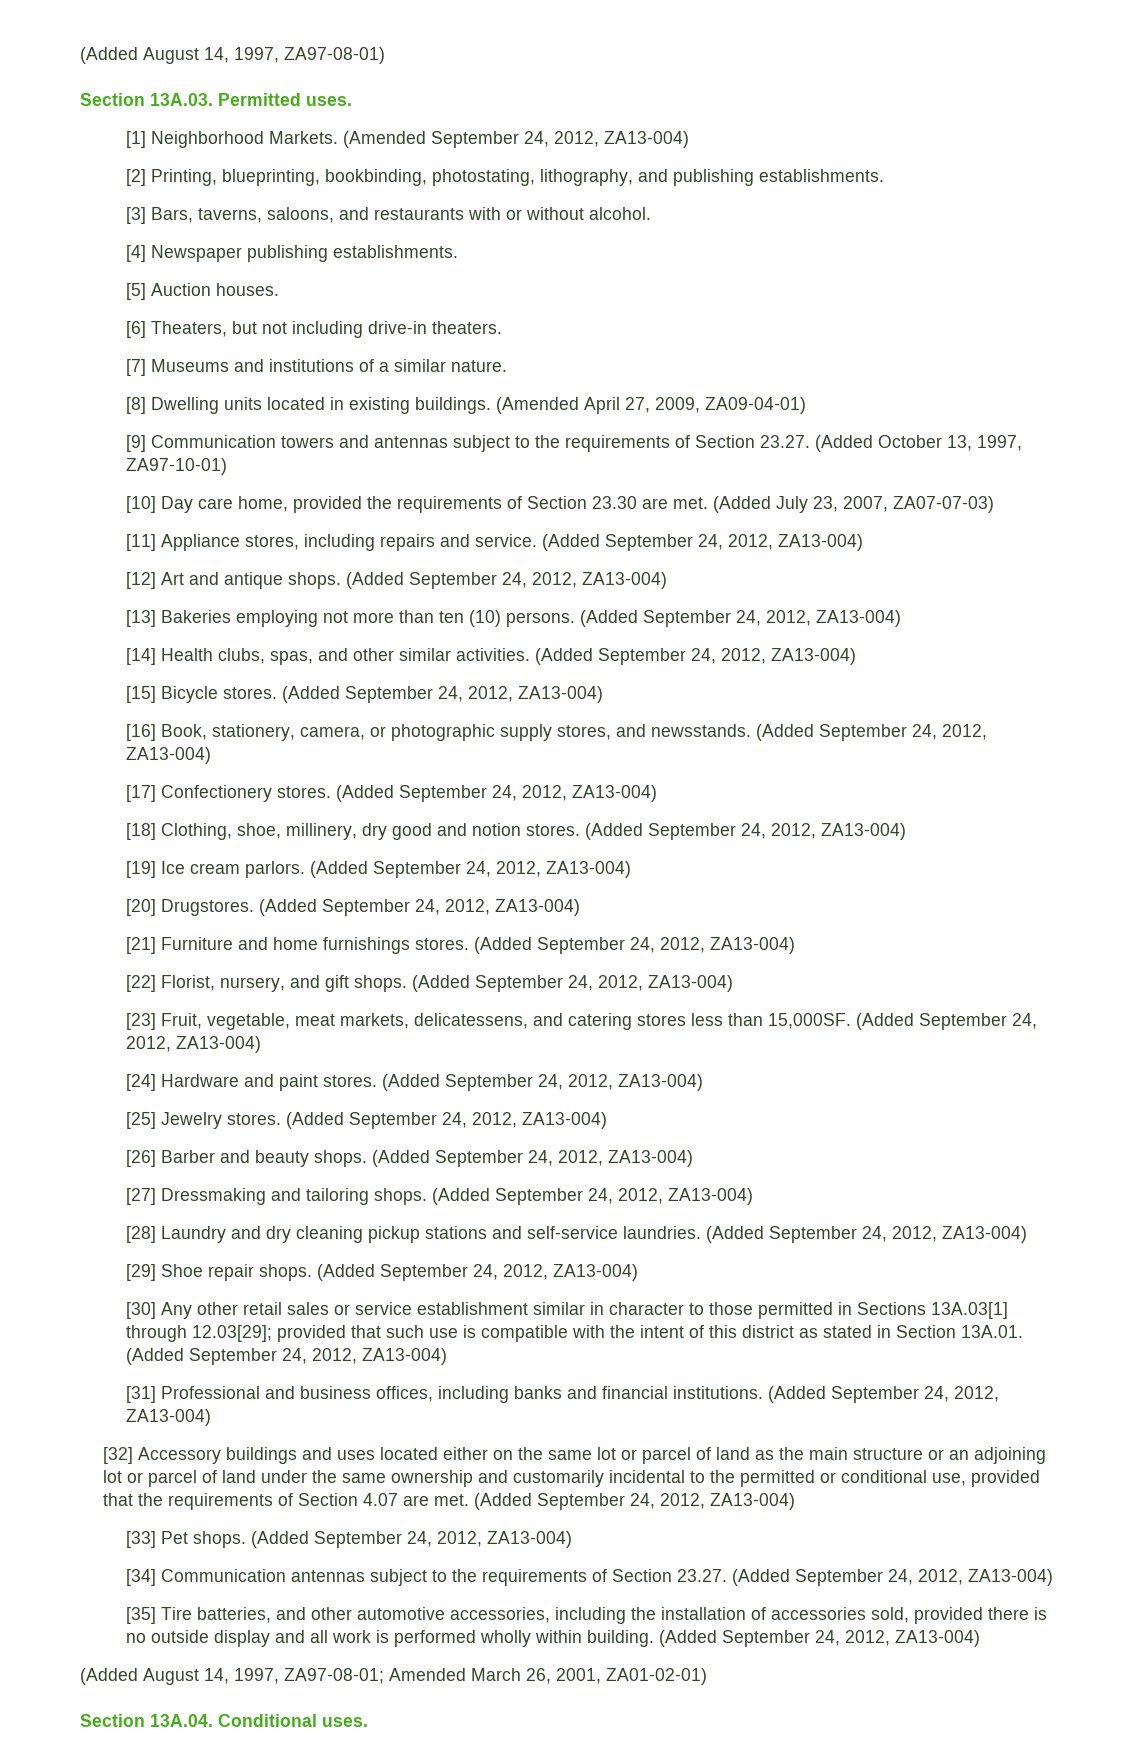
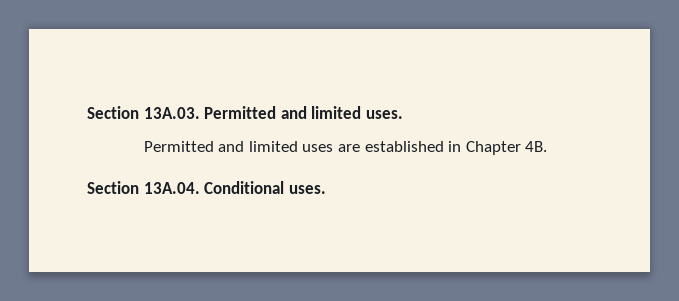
- (Added August 14, 1997, ZA97-08-01)
- Section 13A.03. Permitted uses.
+ Section 13A.03. Permitted and limited uses.
- [1] Neighborhood Markets. (Amended September 24, 2012, ZA13-004)
- [2] Printing, blueprinting, bookbinding, photostating, lithography, and publishing establishments.
- [3] Bars, taverns, saloons, and restaurants with or without alcohol.
- [4] Newspaper publishing establishments.
- [5] Auction houses.
- [6] Theaters, but not including drive-in theaters.
- [7] Museums and institutions of a similar nature.
- [8] Dwelling units located in existing buildings. (Amended April 27, 2009, ZA09-04-01)
- [9] Communication towers and antennas subject to the requirements of Section 23.27. (Added October 13, 1997, ZA97-10-01)
- [10] Day care home, provided the requirements of Section 23.30 are met. (Added July 23, 2007, ZA07-07-03)
- [11] Appliance stores, including repairs and service. (Added September 24, 2012, ZA13-004)
- [12] Art and antique shops. (Added September 24, 2012, ZA13-004)
- [13] Bakeries employing not more than ten (10) persons. (Added September 24, 2012, ZA13-004)
- [14] Health clubs, spas, and other similar activities. (Added September 24, 2012, ZA13-004)
- [15] Bicycle stores. (Added September 24, 2012, ZA13-004)
- [16] Book, stationery, camera, or photographic supply stores, and newsstands. (Added September 24, 2012, ZA13-004)
- [17] Confectionery stores. (Added September 24, 2012, ZA13-004)
- [18] Clothing, shoe, millinery, dry good and notion stores. (Added September 24, 2012, ZA13-004)
- [19] Ice cream parlors. (Added September 24, 2012, ZA13-004)
- [20] Drugstores. (Added September 24, 2012, ZA13-004)
- [21] Furniture and home furnishings stores. (Added September 24, 2012, ZA13-004)
- [22] Florist, nursery, and gift shops. (Added September 24, 2012, ZA13-004)
- [23] Fruit, vegetable, meat markets, delicatessens, and catering stores less than 15,000SF. (Added September 24, 2012, ZA13-004)
- [24] Hardware and paint stores. (Added September 24, 2012, ZA13-004)
- [25] Jewelry stores. (Added September 24, 2012, ZA13-004)
- [26] Barber and beauty shops. (Added September 24, 2012, ZA13-004)
- [27] Dressmaking and tailoring shops. (Added September 24, 2012, ZA13-004)
- [28] Laundry and dry cleaning pickup stations and self-service laundries. (Added September 24, 2012, ZA13-004)
- [29] Shoe repair shops. (Added September 24, 2012, ZA13-004)
- [30] Any other retail sales or service establishment similar in character to those permitted in Sections 13A.03[1] through 12.03[29]; provided that such use is compatible with the intent of this district as stated in Section 13A.01. (Added September 24, 2012, ZA13-004)
- [31] Professional and business offices, including banks and financial institutions. (Added September 24, 2012, ZA13-004)
- [32] Accessory buildings and uses located either on the same lot or parcel of land as the main structure or an adjoining lot or parcel of land under the same ownership and customarily incidental to the permitted or conditional use, provided that the requirements of Section 4.07 are met. (Added September 24, 2012, ZA13-004)
- [33] Pet shops. (Added September 24, 2012, ZA13-004)
- [34] Communication antennas subject to the requirements of Section 23.27. (Added September 24, 2012, ZA13-004)
- [35] Tire batteries, and other automotive accessories, including the installation of accessories sold, provided there is no outside display and all work is performed wholly within building. (Added September 24, 2012, ZA13-004)
- (Added August 14, 1997, ZA97-08-01; Amended March 26, 2001, ZA01-02-01)
+ Permitted and limited uses are established in Chapter 4B.

